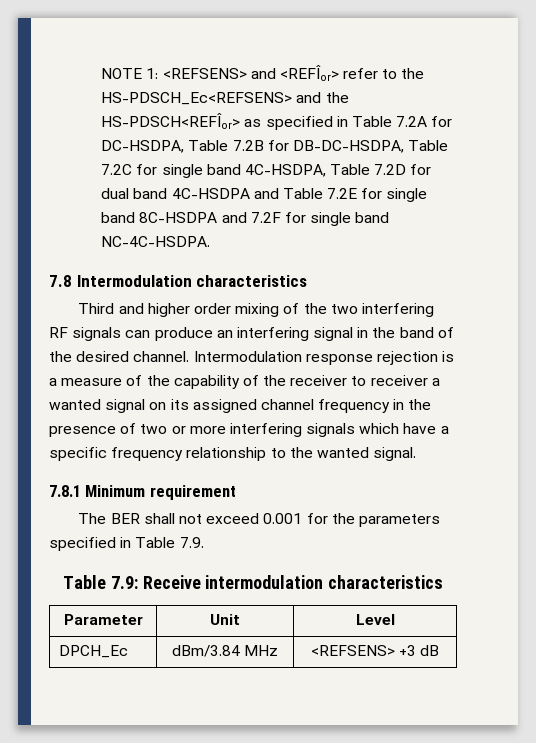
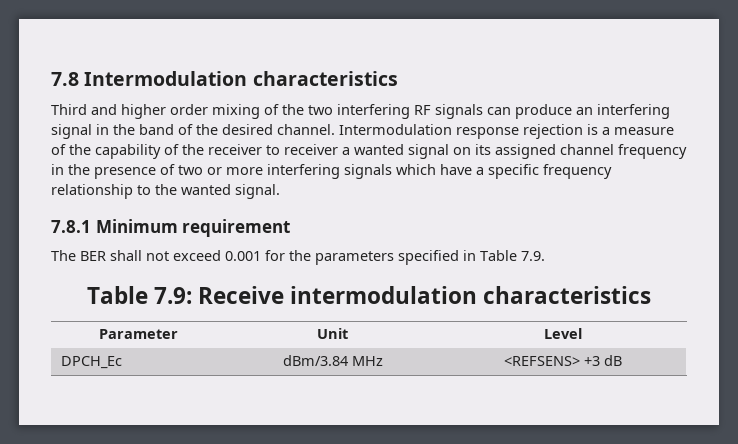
- NOTE 1: <REFSENS> and <REFÎor> refer to the HS-PDSCH_Ec<REFSENS> and the HS-PDSCH<REFÎor> as specified in Table 7.2A for DC-HSDPA, Table 7.2B for DB-DC-HSDPA, Table 7.2C for single band 4C-HSDPA, Table 7.2D for dual band 4C-HSDPA and Table 7.2E for single band 8C-HSDPA and 7.2F for single band NC-4C-HSDPA.

